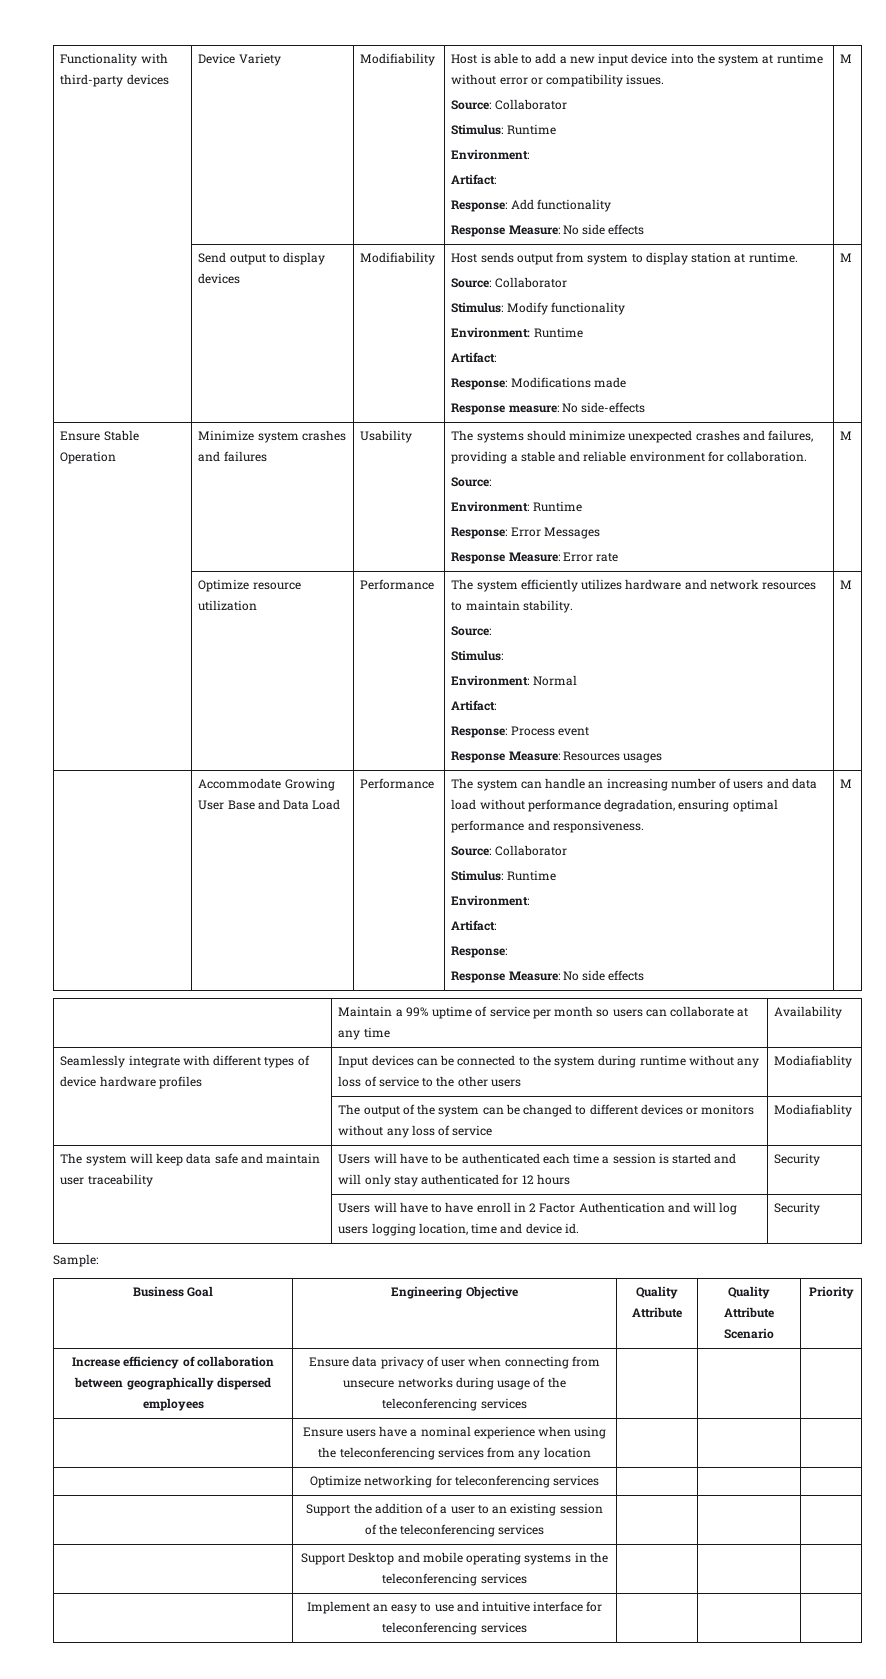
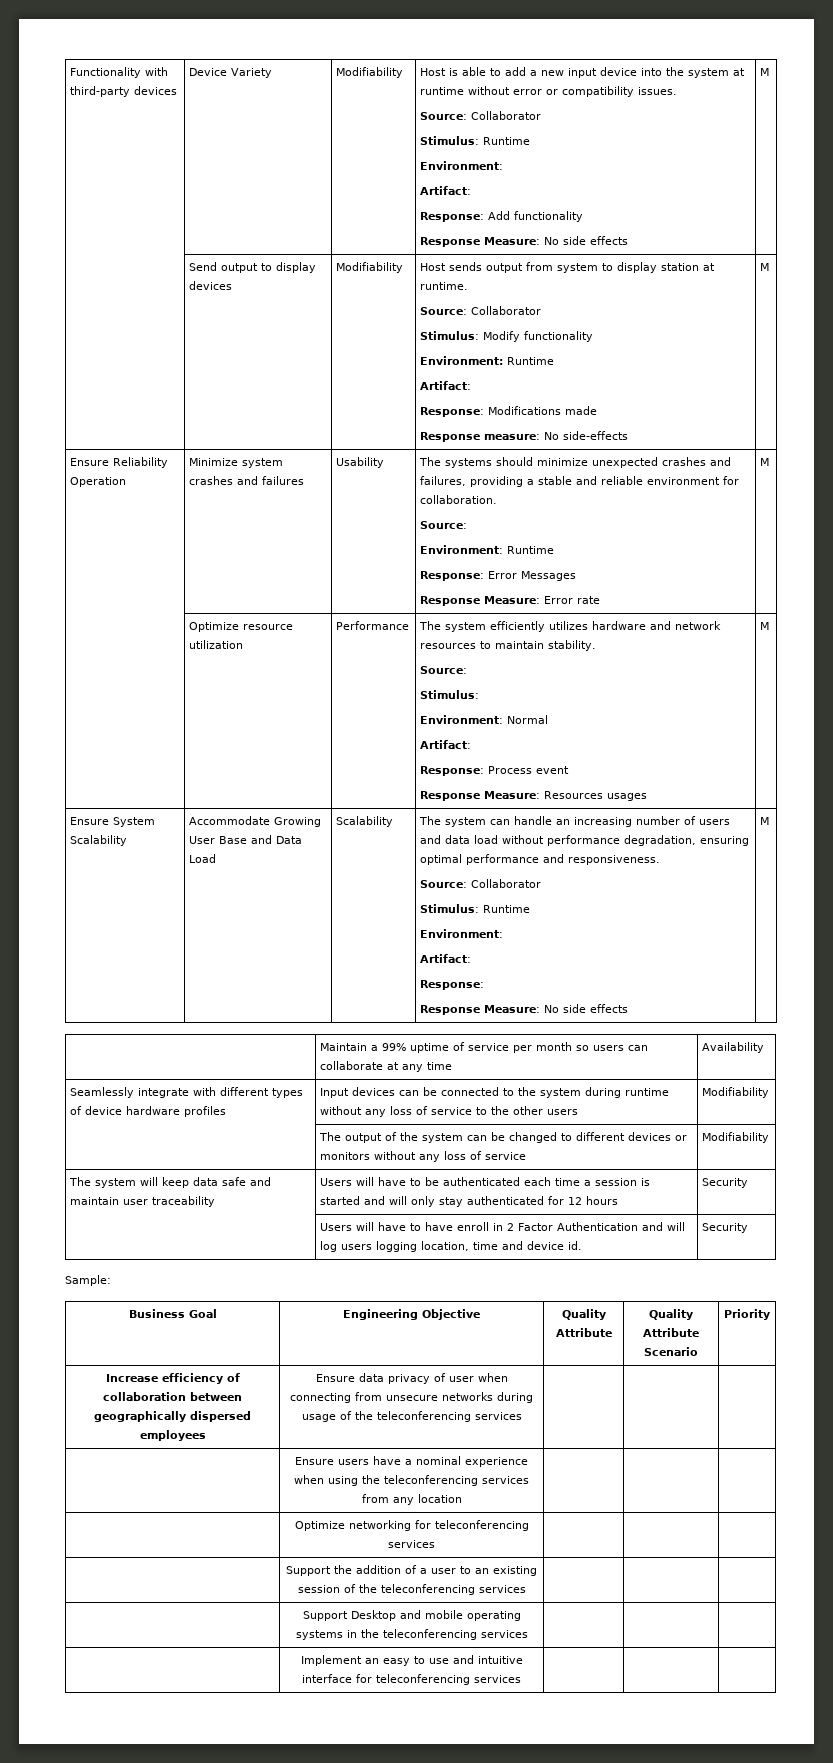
- Ensure Stable Operation | Minimize system crashes and failures | Usability | The systems should minimize unexpected crashes and failures, providing a stable and reliable environment for collaboration.
+ Ensure Reliability Operation | Minimize system crashes and failures | Usability | The systems should minimize unexpected crashes and failures, providing a stable and reliable environment for collaboration.
+ Ensure System Scalability
- Accommodate Growing User Base and Data Load | Performance
+ Accommodate Growing User Base and Data Load | Scalability
- Seamlessly integrate with different types of device hardware profiles | Input devices can be connected to the system during runtime without any loss of service to the other users | Modiafiablity
+ Seamlessly integrate with different types of device hardware profiles | Input devices can be connected to the system during runtime without any loss of service to the other users | Modifiability
- | The output of the system can be changed to different devices or monitors without any loss of service | Modiafiablity
+ | The output of the system can be changed to different devices or monitors without any loss of service | Modifiability

